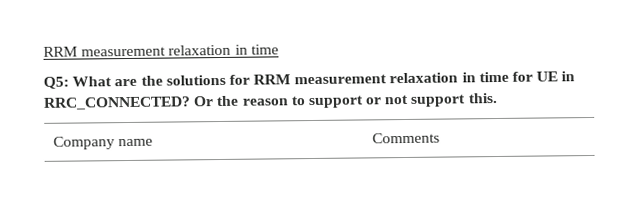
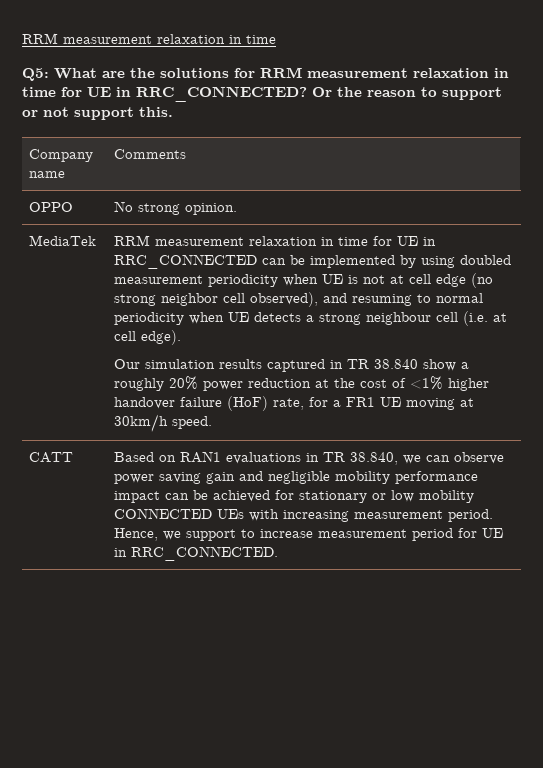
+ OPPO | No strong opinion.
+ MediaTek | RRM measurement relaxation in time for UE in RRC_CONNECTED can be implemented by using doubled measurement periodicity when UE is not at cell edge (no strong neighbor cell observed), and resuming to normal periodicity when UE detects a strong neighbour cell (i.e. at cell edge).
+ Our simulation results captured in TR 38.840 show a roughly 20% power reduction at the cost of <1% higher handover failure (HoF) rate, for a FR1 UE moving at 30km/h speed.
+ CATT | Based on RAN1 evaluations in TR 38.840, we can observe power saving gain and negligible mobility performance impact can be achieved for stationary or low mobility CONNECTED UEs with increasing measurement period. Hence, we support to increase measurement period for UE in RRC_CONNECTED.

